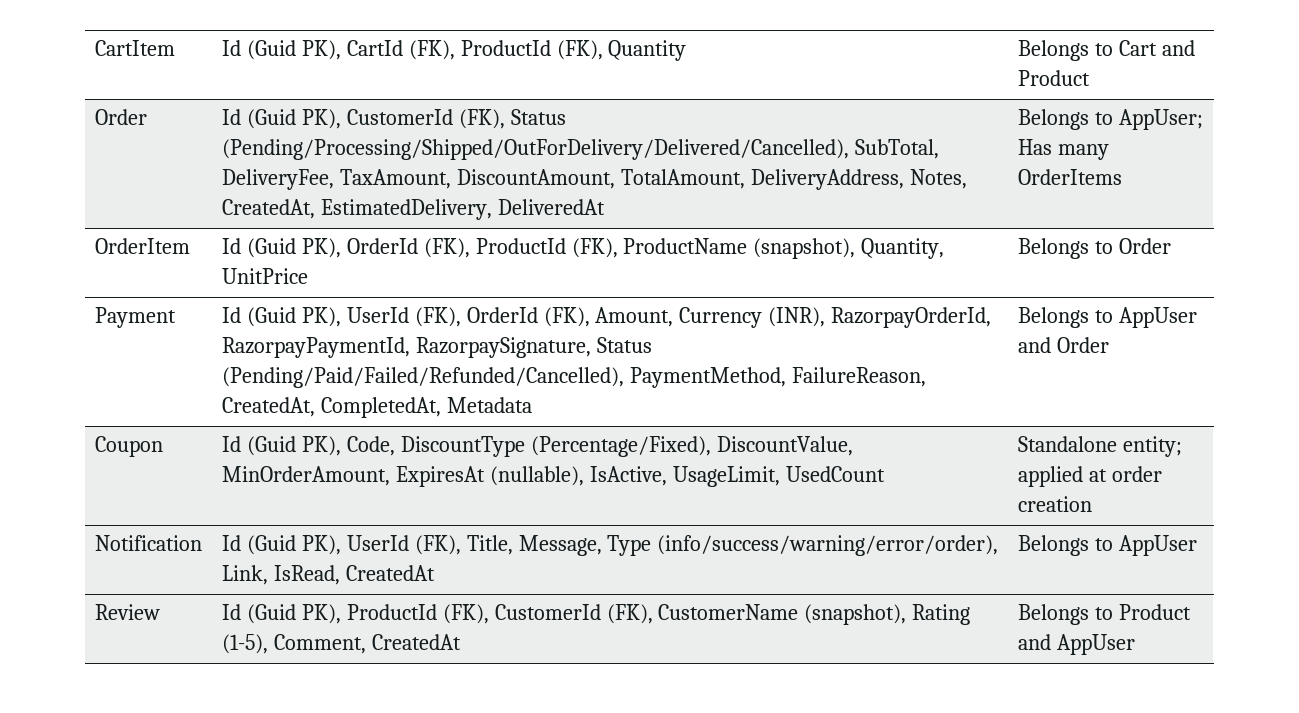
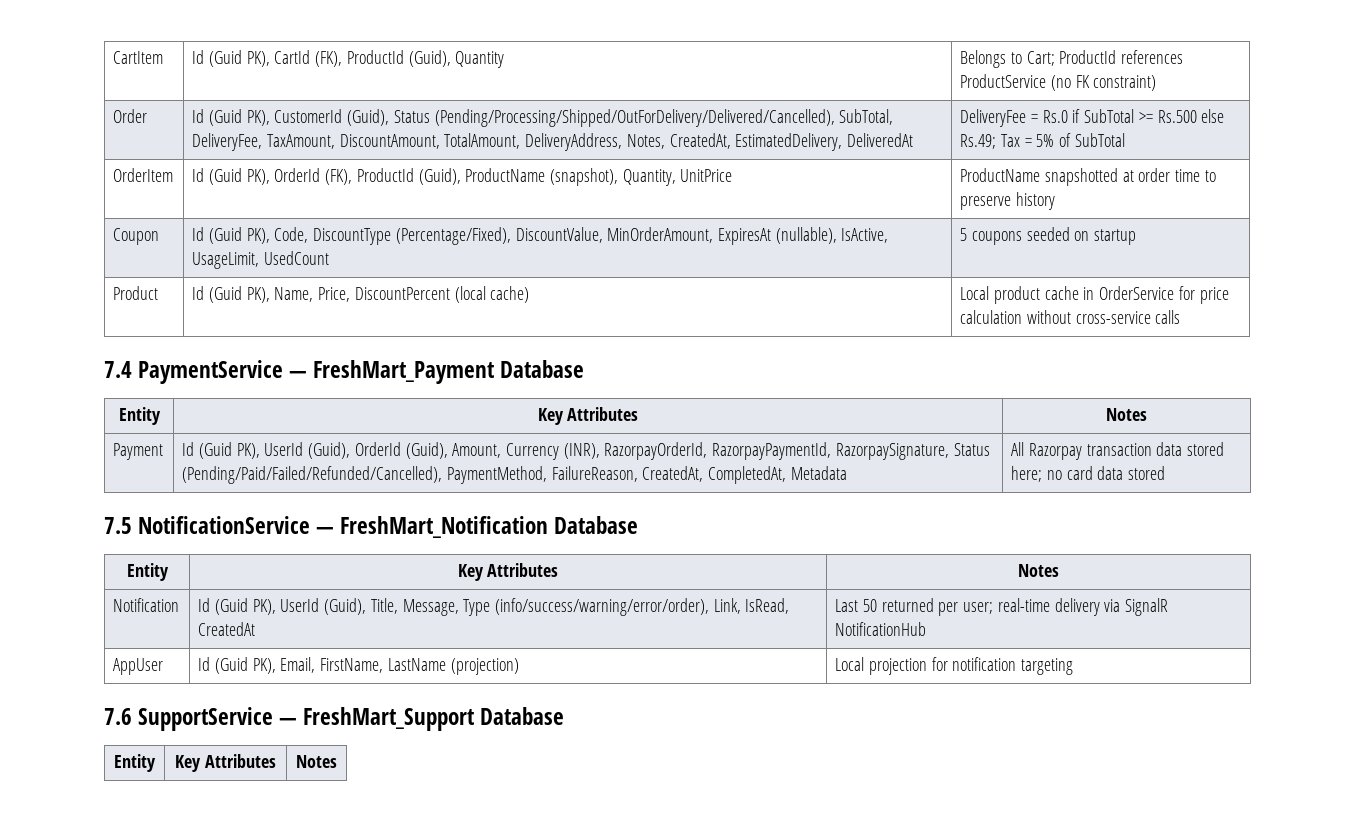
- CartItem | Id (Guid PK), CartId (FK), ProductId (FK), Quantity | Belongs to Cart and Product
+ CartItem | Id (Guid PK), CartId (FK), ProductId (Guid), Quantity | Belongs to Cart; ProductId references ProductService (no FK constraint)
- Order | Id (Guid PK), CustomerId (FK), Status (Pending/Processing/Shipped/OutForDelivery/Delivered/Cancelled), SubTotal, DeliveryFee, TaxAmount, DiscountAmount, TotalAmount, DeliveryAddress, Notes, CreatedAt, EstimatedDelivery, DeliveredAt | Belongs to AppUser; Has many OrderItems
+ Order | Id (Guid PK), CustomerId (Guid), Status (Pending/Processing/Shipped/OutForDelivery/Delivered/Cancelled), SubTotal, DeliveryFee, TaxAmount, DiscountAmount, TotalAmount, DeliveryAddress, Notes, CreatedAt, EstimatedDelivery, DeliveredAt | DeliveryFee = Rs.0 if SubTotal >= Rs.500 else Rs.49; Tax = 5% of SubTotal
- OrderItem | Id (Guid PK), OrderId (FK), ProductId (FK), ProductName (snapshot), Quantity, UnitPrice | Belongs to Order
- Payment | Id (Guid PK), UserId (FK), OrderId (FK), Amount, Currency (INR), RazorpayOrderId, RazorpayPaymentId, RazorpaySignature, Status (Pending/Paid/Failed/Refunded/Cancelled), PaymentMethod, FailureReason, CreatedAt, CompletedAt, Metadata | Belongs to AppUser and Order
+ OrderItem | Id (Guid PK), OrderId (FK), ProductId (Guid), ProductName (snapshot), Quantity, UnitPrice | ProductName snapshotted at order time to preserve history
- Coupon | Id (Guid PK), Code, DiscountType (Percentage/Fixed), DiscountValue, MinOrderAmount, ExpiresAt (nullable), IsActive, UsageLimit, UsedCount | Standalone entity; applied at order creation
+ Coupon | Id (Guid PK), Code, DiscountType (Percentage/Fixed), DiscountValue, MinOrderAmount, ExpiresAt (nullable), IsActive, UsageLimit, UsedCount | 5 coupons seeded on startup
+ Product | Id (Guid PK), Name, Price, DiscountPercent (local cache) | Local product cache in OrderService for price calculation without cross-service calls
+ 7.4 PaymentService — FreshMart_Payment Database
+ Entity | Key Attributes | Notes
+ Payment | Id (Guid PK), UserId (Guid), OrderId (Guid), Amount, Currency (INR), RazorpayOrderId, RazorpayPaymentId, RazorpaySignature, Status (Pending/Paid/Failed/Refunded/Cancelled), PaymentMethod, FailureReason, CreatedAt, CompletedAt, Metadata | All Razorpay transaction data stored here; no card data stored
+ 7.5 NotificationService — FreshMart_Notification Database
+ Entity | Key Attributes | Notes
- Notification | Id (Guid PK), UserId (FK), Title, Message, Type (info/success/warning/error/order), Link, IsRead, CreatedAt | Belongs to AppUser
- Review | Id (Guid PK), ProductId (FK), CustomerId (FK), CustomerName (snapshot), Rating (1-5), Comment, CreatedAt | Belongs to Product and AppUser
+ Notification | Id (Guid PK), UserId (Guid), Title, Message, Type (info/success/warning/error/order), Link, IsRead, CreatedAt | Last 50 returned per user; real-time delivery via SignalR NotificationHub
+ AppUser | Id (Guid PK), Email, FirstName, LastName (projection) | Local projection for notification targeting
+ 7.6 SupportService — FreshMart_Support Database
+ Entity | Key Attributes | Notes

